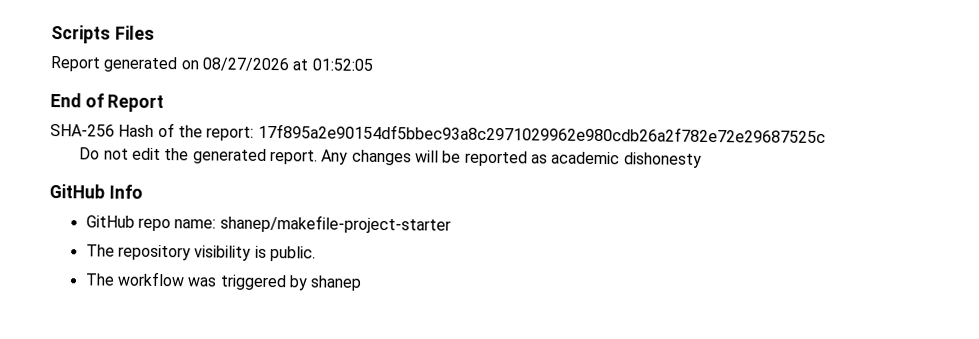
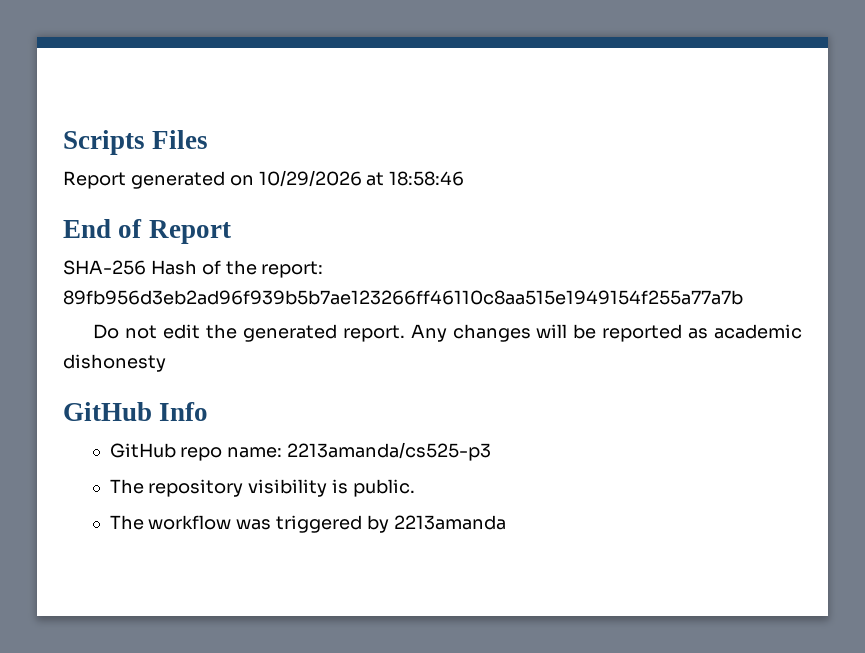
- Report generated on 08/27/2026 at 01:52:05
+ Report generated on 10/29/2026 at 18:58:46
- SHA-256 Hash of the report: 17f895a2e90154df5bbec93a8c2971029962e980cdb26a2f782e72e29687525c
+ SHA-256 Hash of the report: 89fb956d3eb2ad96f939b5b7ae123266ff46110c8aa515e1949154f255a77a7b
- GitHub repo name: shanep/makefile-project-starter
+ GitHub repo name: 2213amanda/cs525-p3
- The workflow was triggered by shanep
+ The workflow was triggered by 2213amanda

